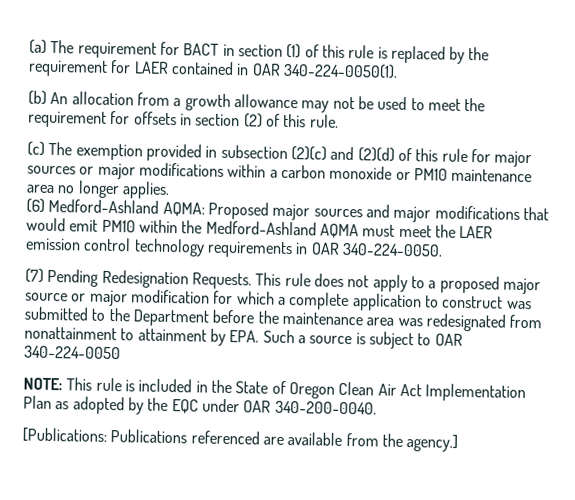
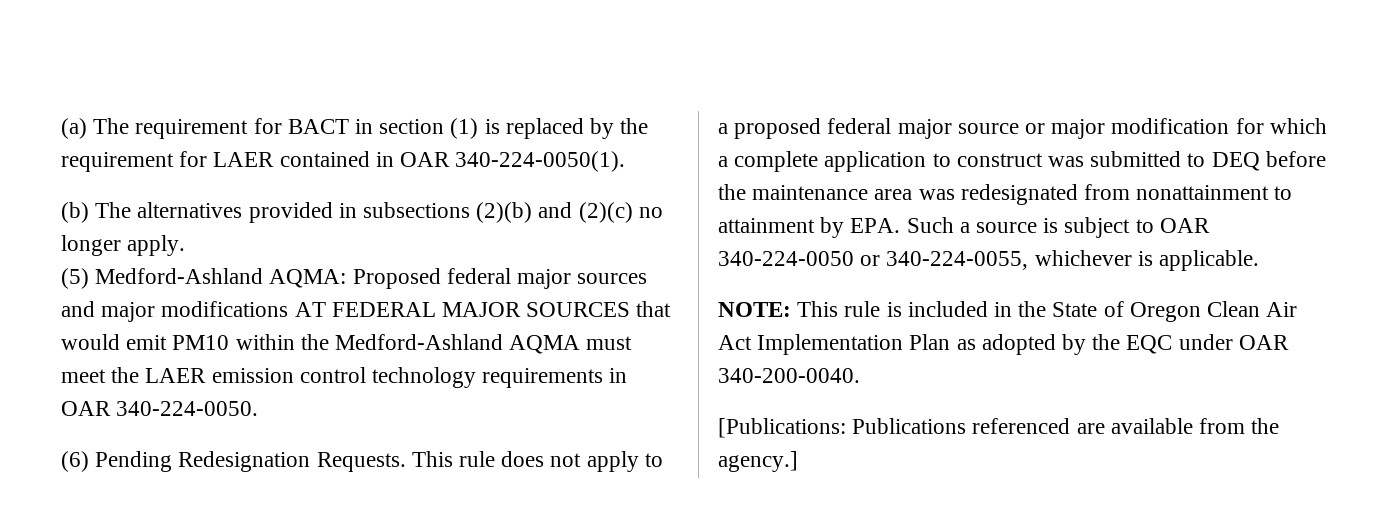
- (a) The requirement for BACT in section (1) of this rule is replaced by the requirement for LAER contained in OAR 340-224-0050(1).
+ (a) The requirement for BACT in section (1) is replaced by the requirement for LAER contained in OAR 340-224-0050(1).
- (b) An allocation from a growth allowance may not be used to meet the requirement for offsets in section (2) of this rule.
- (c) The exemption provided in subsection (2)(c) and (2)(d) of this rule for major sources or major modifications within a carbon monoxide or PM10 maintenance area no longer applies.
- (6) Medford-Ashland AQMA: Proposed major sources and major modifications that would emit PM10 within the Medford-Ashland AQMA must meet the LAER emission control technology requirements in OAR 340-224-0050.
+ (b) The alternatives provided in subsections (2)(b) and (2)(c) no longer apply.
+ (5) Medford-Ashland AQMA: Proposed federal major sources and major modifications AT FEDERAL MAJOR SOURCES that would emit PM10 within the Medford-Ashland AQMA must meet the LAER emission control technology requirements in OAR 340-224-0050.
- (7) Pending Redesignation Requests.
+ (6) Pending Redesignation Requests.
- This rule does not apply to a proposed major source or major modification for which a complete application to construct was submitted to the Department before the maintenance area was redesignated from nonattainment to attainment by EPA. Such a source is subject to OAR 340-224-0050
+ This rule does not apply to a proposed federal major source or major modification for which a complete application to construct was submitted to DEQ before the maintenance area was redesignated from nonattainment to attainment by EPA. Such a source is subject to OAR 340-224-0050 or 340-224-0055, whichever is applicable.

